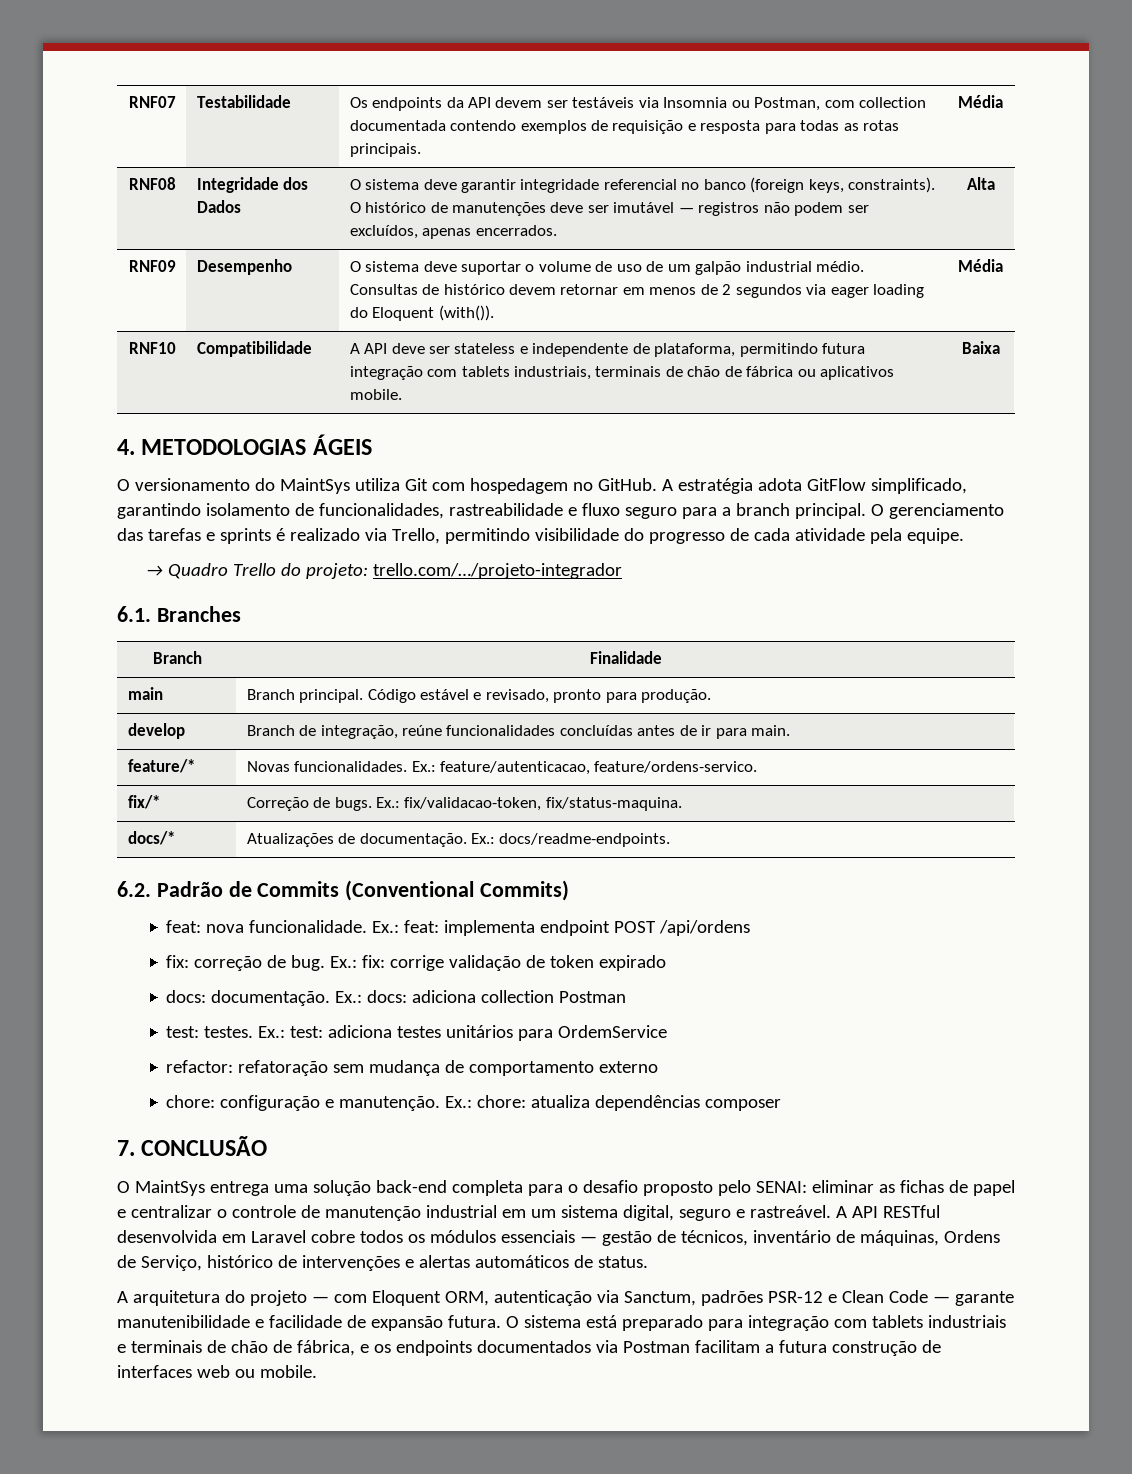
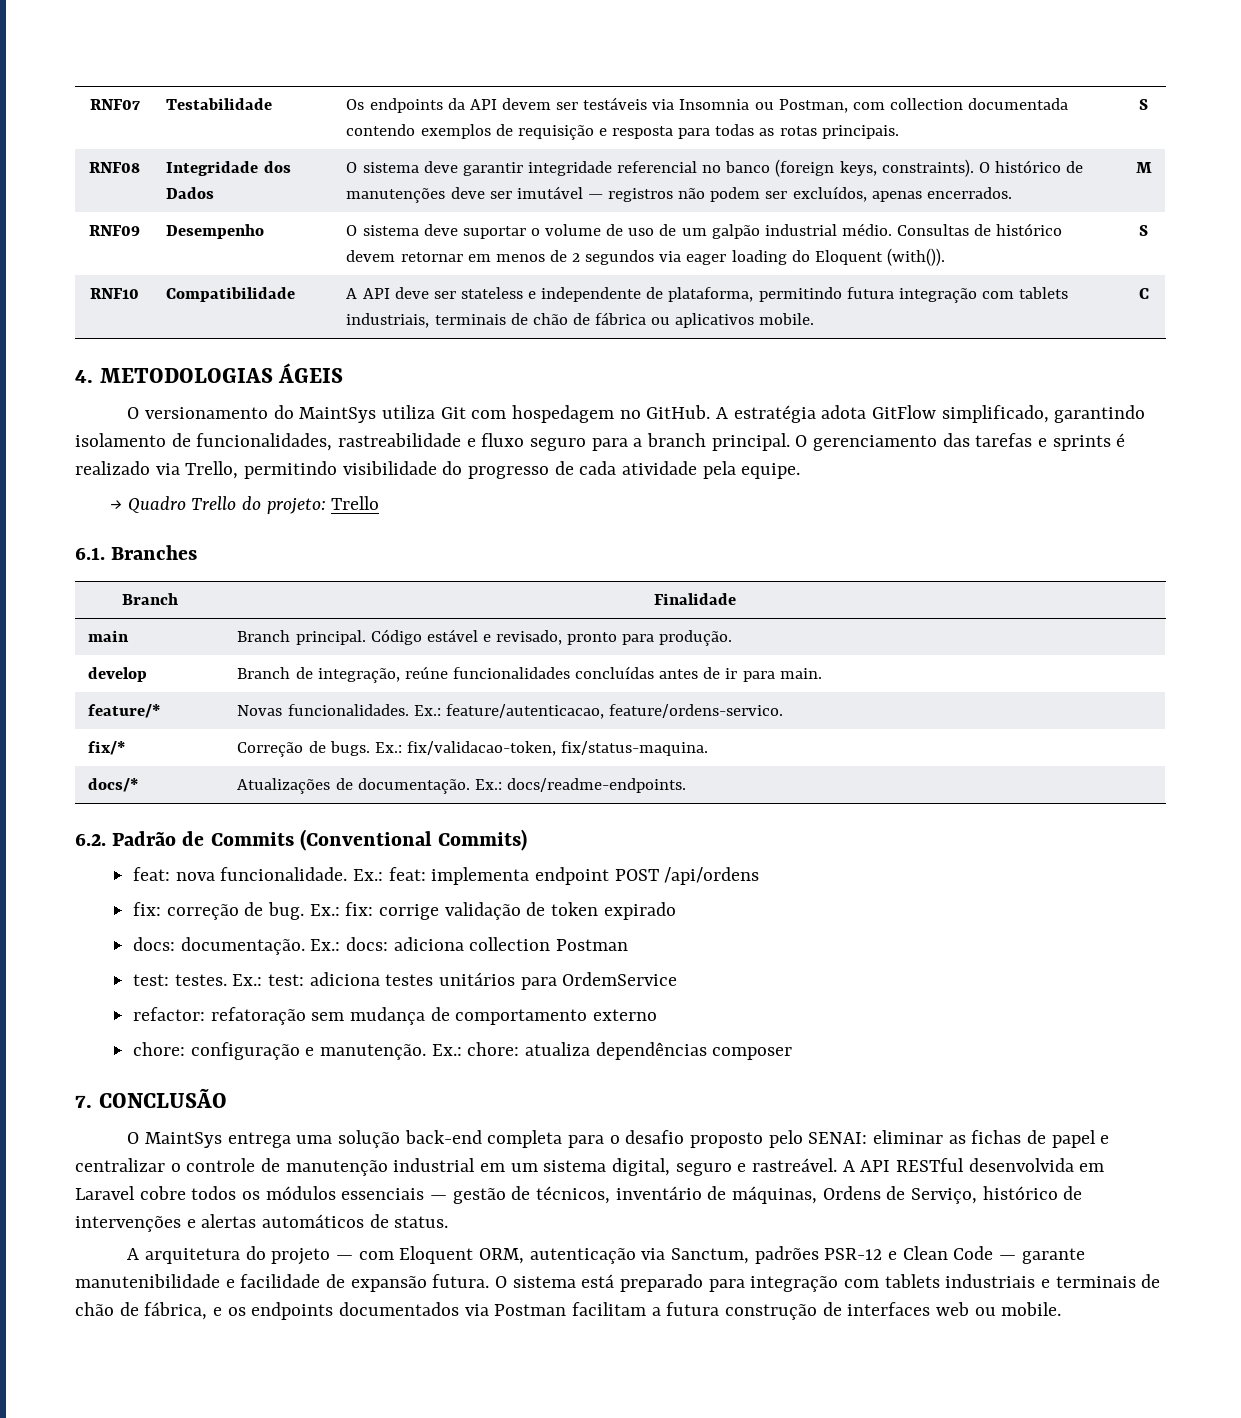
- RNF07 | Testabilidade | Os endpoints da API devem ser testáveis via Insomnia ou Postman, com collection documentada contendo exemplos de requisição e resposta para todas as rotas principais. | Média
+ RNF07 | Testabilidade | Os endpoints da API devem ser testáveis via Insomnia ou Postman, com collection documentada contendo exemplos de requisição e resposta para todas as rotas principais. | S
- RNF08 | Integridade dos Dados | O sistema deve garantir integridade referencial no banco (foreign keys, constraints). O histórico de manutenções deve ser imutável — registros não podem ser excluídos, apenas encerrados. | Alta
+ RNF08 | Integridade dos Dados | O sistema deve garantir integridade referencial no banco (foreign keys, constraints). O histórico de manutenções deve ser imutável — registros não podem ser excluídos, apenas encerrados. | M
- RNF09 | Desempenho | O sistema deve suportar o volume de uso de um galpão industrial médio. Consultas de histórico devem retornar em menos de 2 segundos via eager loading do Eloquent (with()). | Média
+ RNF09 | Desempenho | O sistema deve suportar o volume de uso de um galpão industrial médio. Consultas de histórico devem retornar em menos de 2 segundos via eager loading do Eloquent (with()). | S
- RNF10 | Compatibilidade | A API deve ser stateless e independente de plataforma, permitindo futura integração com tablets industriais, terminais de chão de fábrica ou aplicativos mobile. | Baixa
+ RNF10 | Compatibilidade | A API deve ser stateless e independente de plataforma, permitindo futura integração com tablets industriais, terminais de chão de fábrica ou aplicativos mobile. | C
- → Quadro Trello do projeto: trello.com/…/projeto-integrador
+ → Quadro Trello do projeto: Trello

